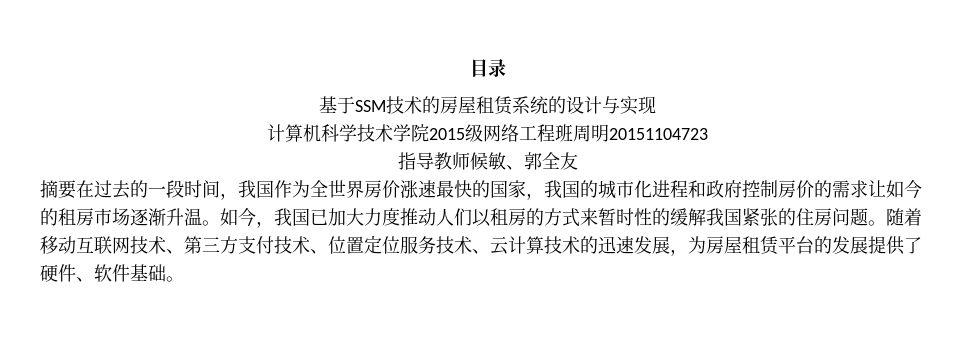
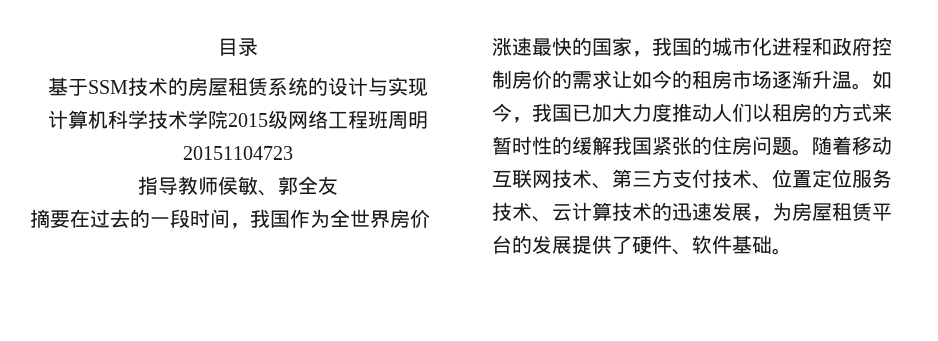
- 指导教师候敏、郭全友
+ 指导教师侯敏、郭全友

